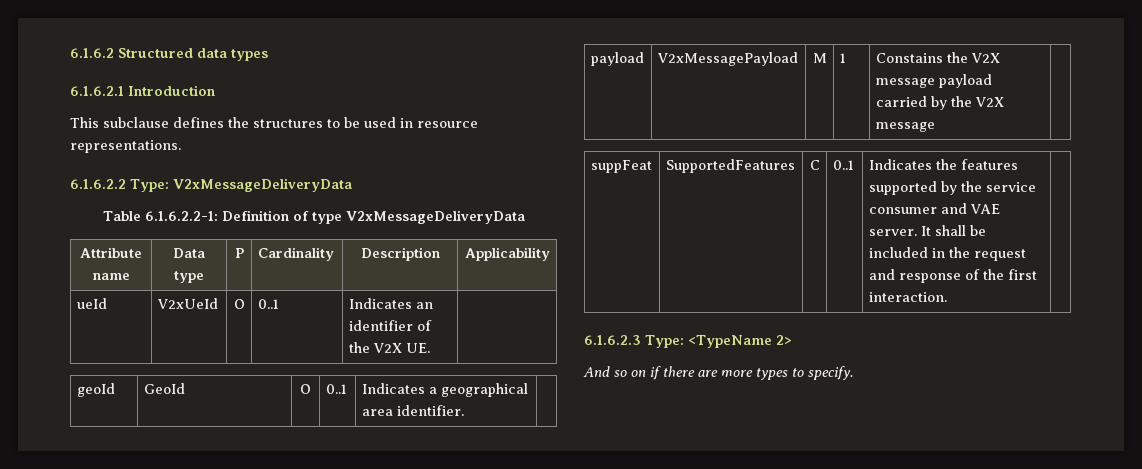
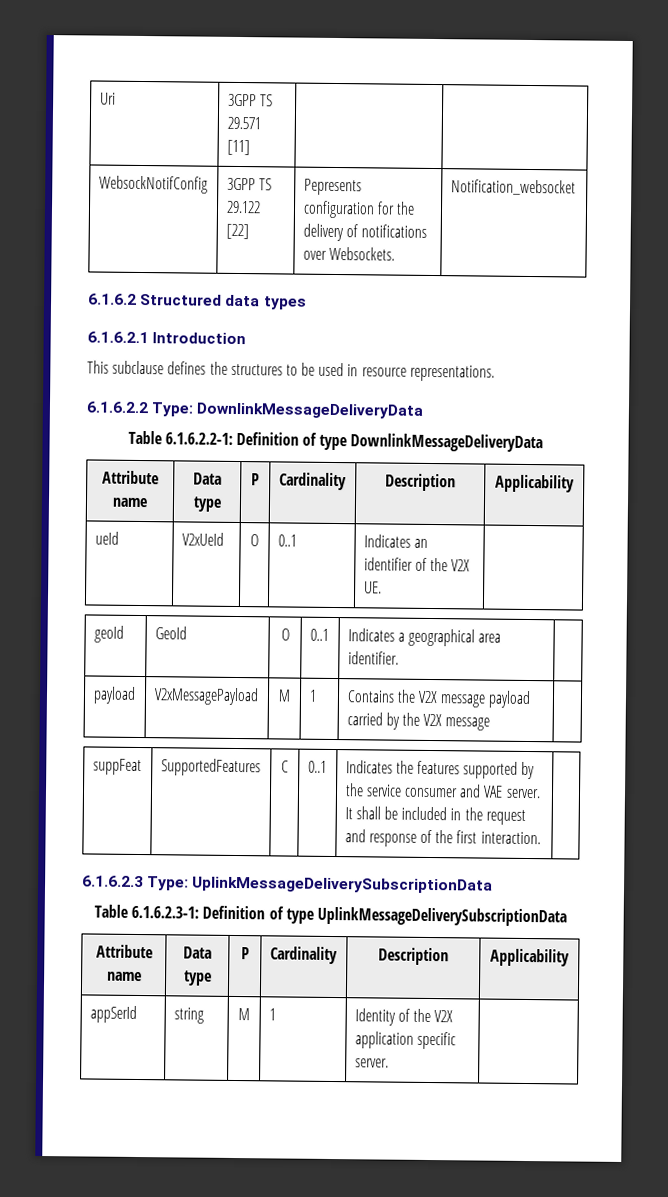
+ Uri | 3GPP TS 29.571 [11] | |
+ WebsockNotifConfig | 3GPP TS 29.122 [22] | Pepresents configuration for the delivery of notifications over Websockets. | Notification_websocket
- 6.1.6.2.2 Type: V2xMessageDeliveryData
+ 6.1.6.2.2 Type: DownlinkMessageDeliveryData
- Table 6.1.6.2.2-1: Definition of type V2xMessageDeliveryData
+ Table 6.1.6.2.2-1: Definition of type DownlinkMessageDeliveryData
- payload | V2xMessagePayload | M | 1 | Constains the V2X message payload carried by the V2X message |
+ payload | V2xMessagePayload | M | 1 | Contains the V2X message payload carried by the V2X message |
- 6.1.6.2.3 Type: <TypeName 2>
- And so on if there are more types to specify.
+ 6.1.6.2.3 Type: UplinkMessageDeliverySubscriptionData
+ Table 6.1.6.2.3-1: Definition of type UplinkMessageDeliverySubscriptionData
+ Attribute name | Data type | P | Cardinality | Description | Applicability
+ appSerId | string | M | 1 | Identity of the V2X application specific server. |

